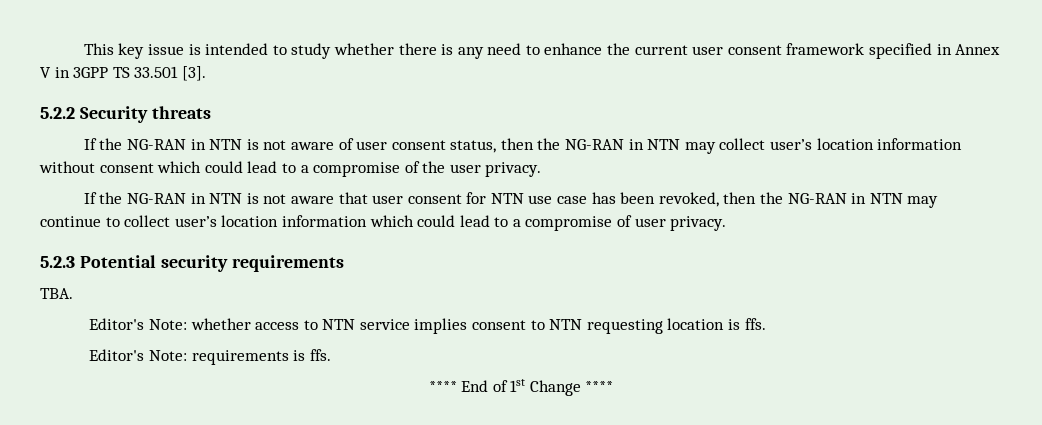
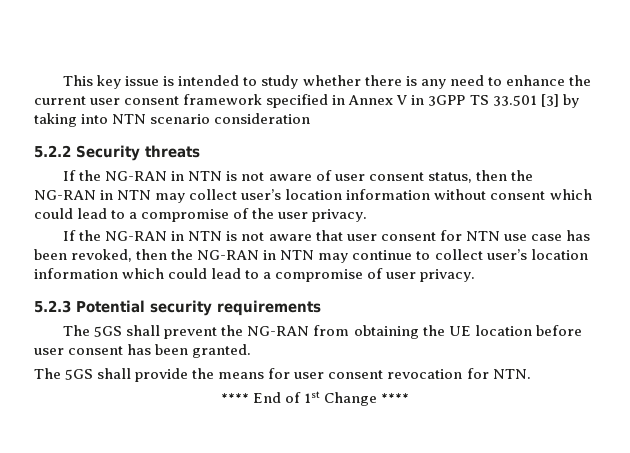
- This key issue is intended to study whether there is any need to enhance the current user consent framework specified in Annex V in 3GPP TS 33.501 [3].
+ This key issue is intended to study whether there is any need to enhance the current user consent framework specified in Annex V in 3GPP TS 33.501 [3] by taking into NTN scenario consideration
- TBA.
- Editor's Note: whether access to NTN service implies consent to NTN requesting location is ffs.
- Editor's Note: requirements is ffs.
+ The 5GS shall prevent the NG-RAN from obtaining the UE location before user consent has been granted.
+ The 5GS shall provide the means for user consent revocation for NTN.

